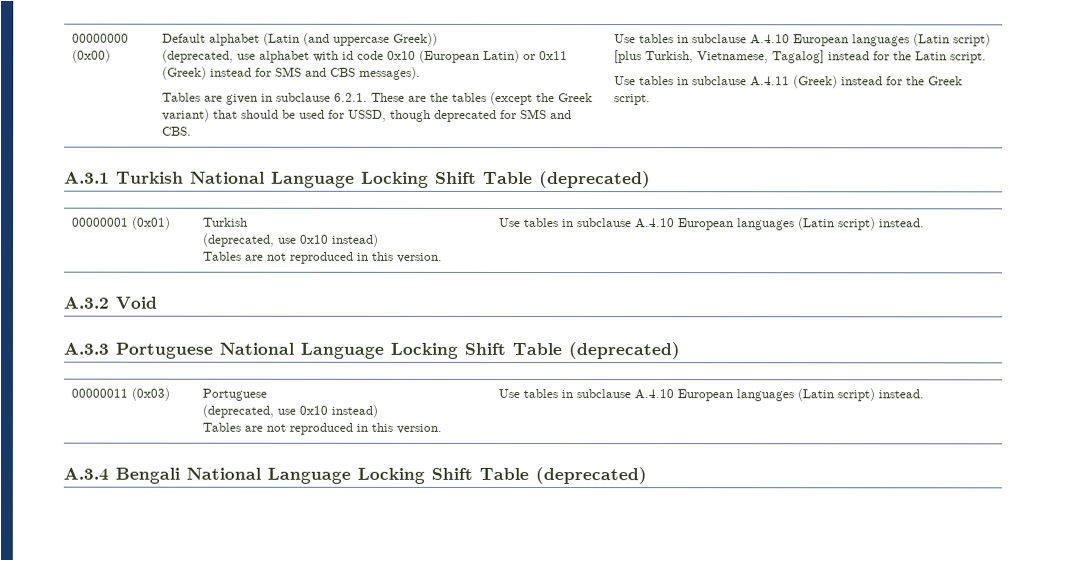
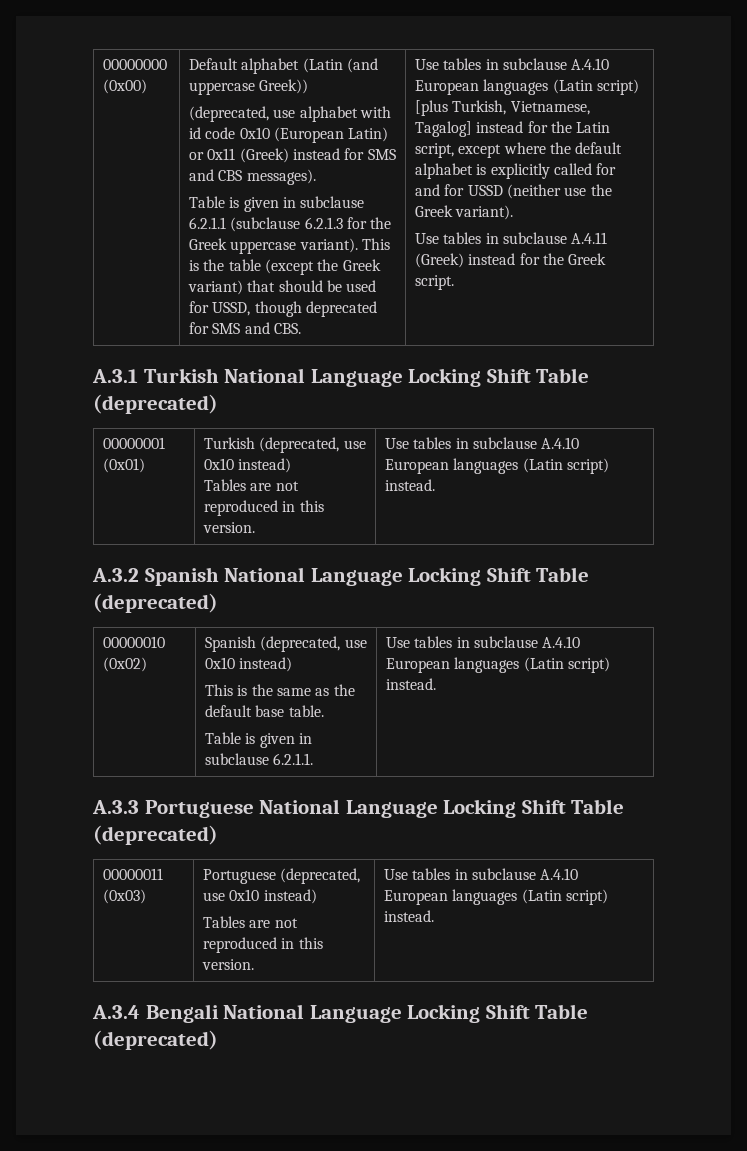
- Tables are given in subclause 6.2.1. These are the tables (except the Greek variant) that should be used for USSD, though deprecated for SMS and CBS.
+ Table is given in subclause 6.2.1.1 (subclause 6.2.1.3 for the Greek uppercase variant). This is the table (except the Greek variant) that should be used for USSD, though deprecated for SMS and CBS.
- Use tables in subclause A.4.10 European languages (Latin script) [plus Turkish, Vietnamese, Tagalog] instead for the Latin script.
+ Use tables in subclause A.4.10 European languages (Latin script) [plus Turkish, Vietnamese, Tagalog] instead for the Latin script, except where the default alphabet is explicitly called for and for USSD (neither use the Greek variant).
- 00000001 (0x01) | Turkish
- (deprecated, use 0x10 instead)
+ 00000001 (0x01) | Turkish (deprecated, use 0x10 instead)
- A.3.2 Void
+ A.3.2 Spanish National Language Locking Shift Table (deprecated)
+ 00000010 (0x02) | Spanish (deprecated, use 0x10 instead)
+ This is the same as the default base table.
+ Table is given in subclause 6.2.1.1. | Use tables in subclause A.4.10 European languages (Latin script) instead.
- 00000011 (0x03) | Portuguese
- (deprecated, use 0x10 instead)
+ 00000011 (0x03) | Portuguese (deprecated, use 0x10 instead)

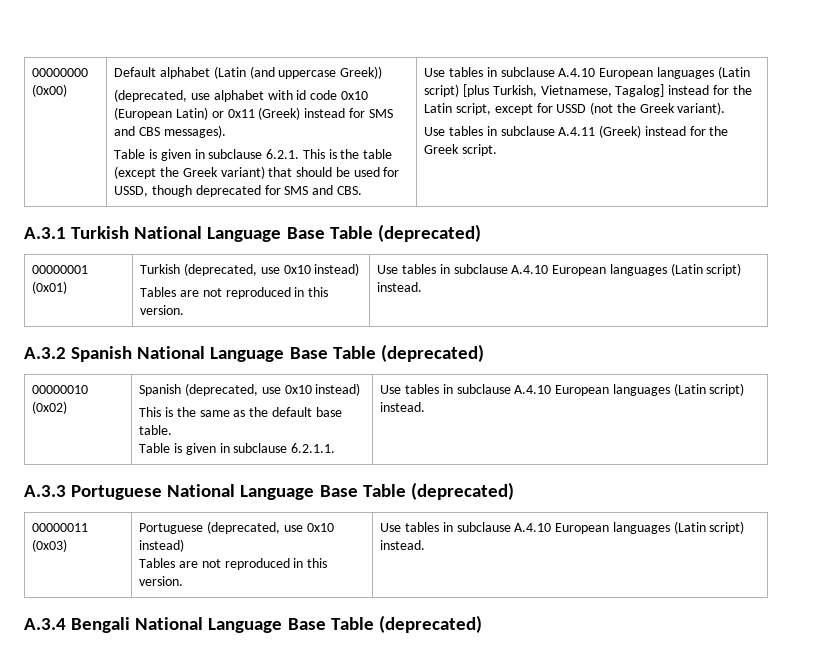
- Table is given in subclause 6.2.1.1 (subclause 6.2.1.3 for the Greek uppercase variant). This is the table (except the Greek variant) that should be used for USSD, though deprecated for SMS and CBS.
+ Table is given in subclause 6.2.1. This is the table (except the Greek variant) that should be used for USSD, though deprecated for SMS and CBS.
- Use tables in subclause A.4.10 European languages (Latin script) [plus Turkish, Vietnamese, Tagalog] instead for the Latin script, except where the default alphabet is explicitly called for and for USSD (neither use the Greek variant).
+ Use tables in subclause A.4.10 European languages (Latin script) [plus Turkish, Vietnamese, Tagalog] instead for the Latin script, except for USSD (not the Greek variant).
- A.3.1 Turkish National Language Locking Shift Table (deprecated)
+ A.3.1 Turkish National Language Base Table (deprecated)
- A.3.2 Spanish National Language Locking Shift Table (deprecated)
+ A.3.2 Spanish National Language Base Table (deprecated)
- A.3.3 Portuguese National Language Locking Shift Table (deprecated)
+ A.3.3 Portuguese National Language Base Table (deprecated)
- A.3.4 Bengali National Language Locking Shift Table (deprecated)
+ A.3.4 Bengali National Language Base Table (deprecated)

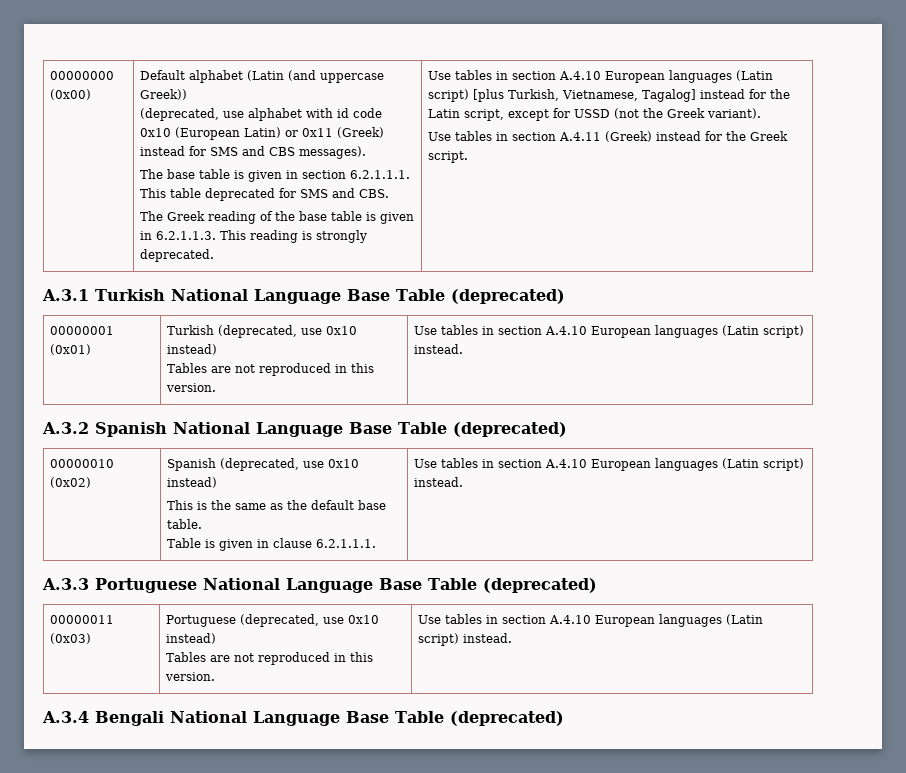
- Table is given in subclause 6.2.1. This is the table (except the Greek variant) that should be used for USSD, though deprecated for SMS and CBS.
+ The base table is given in section 6.2.1.1.1. This table deprecated for SMS and CBS.
- Use tables in subclause A.4.10 European languages (Latin script) [plus Turkish, Vietnamese, Tagalog] instead for the Latin script, except for USSD (not the Greek variant).
+ The Greek reading of the base table is given in 6.2.1.1.3. This reading is strongly deprecated. | Use tables in section A.4.10 European languages (Latin script) [plus Turkish, Vietnamese, Tagalog] instead for the Latin script, except for USSD (not the Greek variant).
- Use tables in subclause A.4.11 (Greek) instead for the Greek script.
+ Use tables in section A.4.11 (Greek) instead for the Greek script.
  00000001 (0x01) | Turkish (deprecated, use 0x10 instead)
- Tables are not reproduced in this version. | Use tables in subclause A.4.10 European languages (Latin script) instead.
+ Tables are not reproduced in this version. | Use tables in section A.4.10 European languages (Latin script) instead.
  00000010 (0x02) | Spanish (deprecated, use 0x10 instead)
  This is the same as the default base table.
- Table is given in subclause 6.2.1.1. | Use tables in subclause A.4.10 European languages (Latin script) instead.
+ Table is given in clause 6.2.1.1.1. | Use tables in section A.4.10 European languages (Latin script) instead.
  00000011 (0x03) | Portuguese (deprecated, use 0x10 instead)
- Tables are not reproduced in this version. | Use tables in subclause A.4.10 European languages (Latin script) instead.
+ Tables are not reproduced in this version. | Use tables in section A.4.10 European languages (Latin script) instead.

